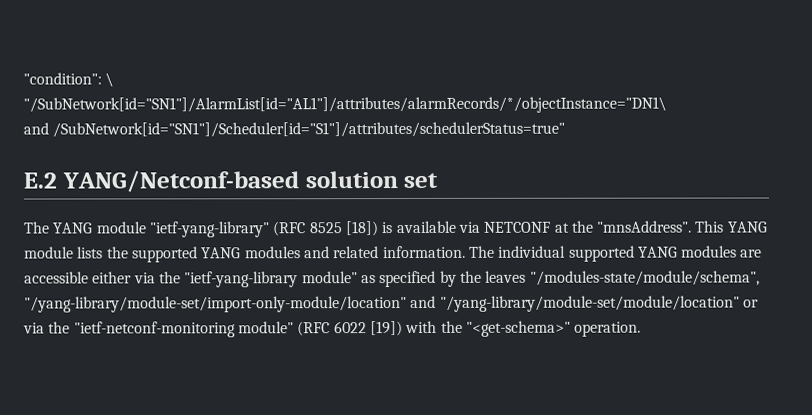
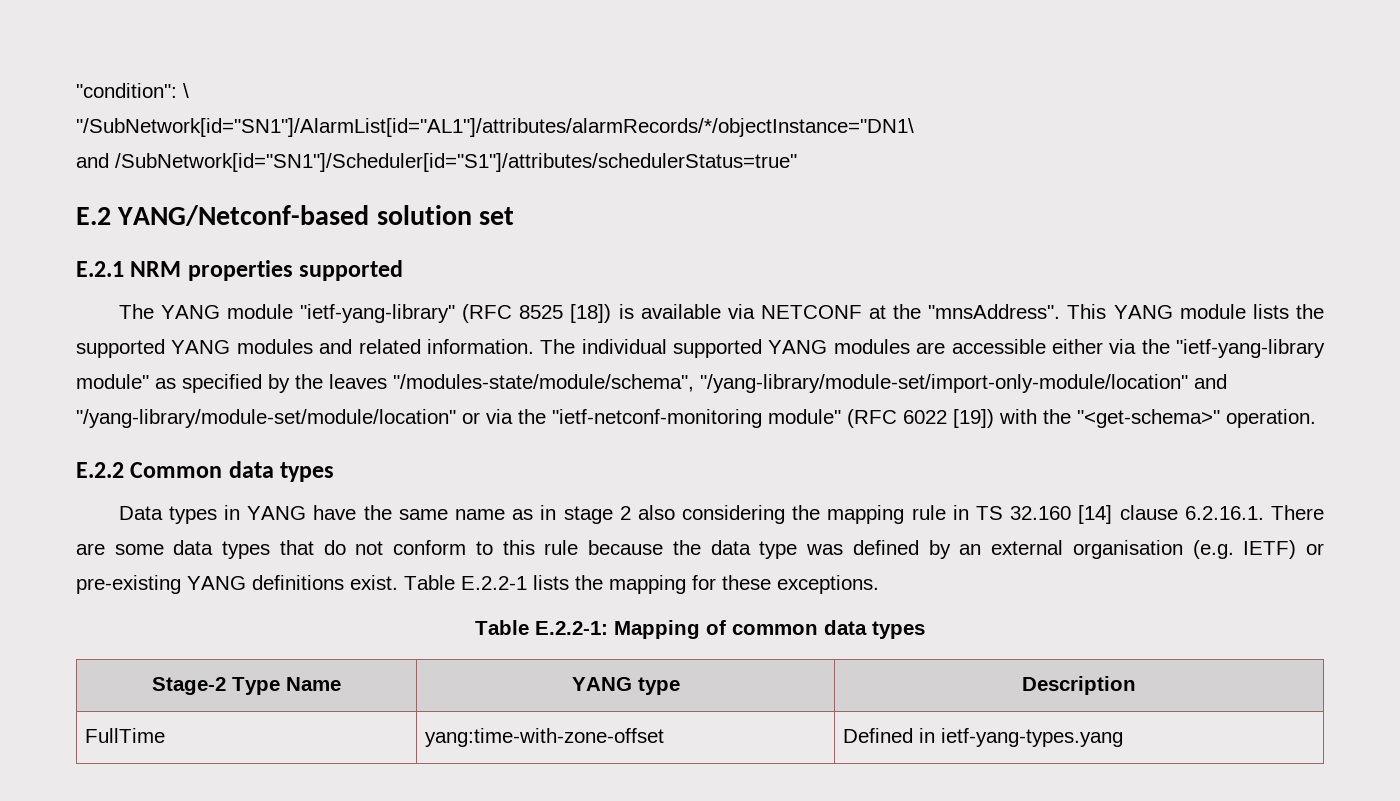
+ E.2.1 NRM properties supported
+ E.2.2 Common data types
+ Data types in YANG have the same name as in stage 2 also considering the mapping rule in TS 32.160 [14] clause 6.2.16.1. There are some data types that do not conform to this rule because the data type was defined by an external organisation (e.g. IETF) or pre-existing YANG definitions exist. Table E.2.2-1 lists the mapping for these exceptions.
+ Table E.2.2-1: Mapping of common data types
+ Stage-2 Type Name | YANG type | Description
+ FullTime | yang:time-with-zone-offset | Defined in ietf-yang-types.yang

